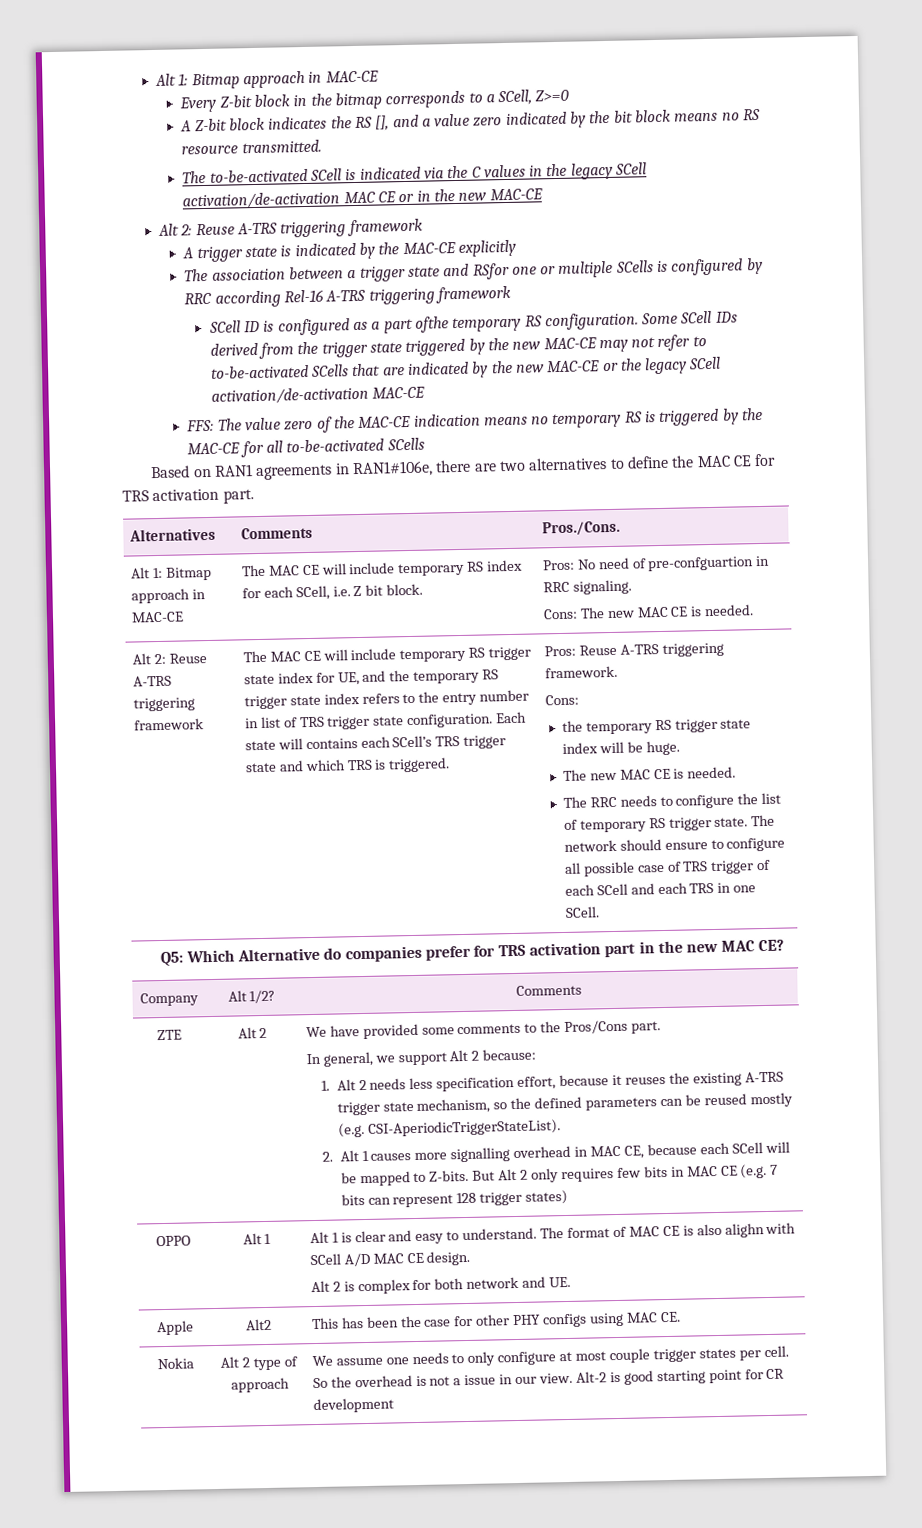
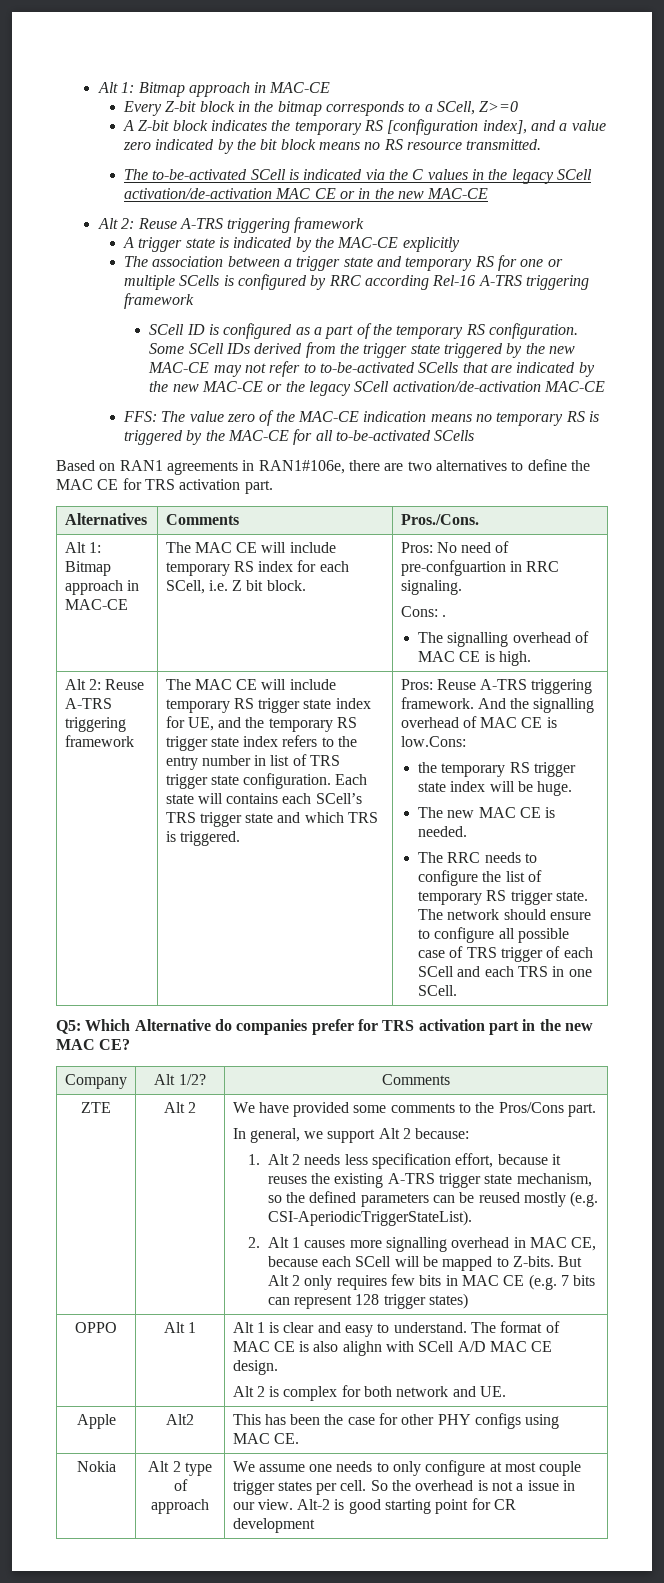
- A Z-bit block indicates the RS [], and a value zero indicated by the bit block means no RS resource transmitted.
+ A Z-bit block indicates the temporary RS [configuration index], and a value zero indicated by the bit block means no RS resource transmitted.
- The association between a trigger state and RSfor one or multiple SCells is configured by RRC according Rel-16 A-TRS triggering framework
+ The association between a trigger state and temporary RS for one or multiple SCells is configured by RRC according Rel-16 A-TRS triggering framework
- SCell ID is configured as a part ofthe temporary RS configuration.
+ SCell ID is configured as a part of the temporary RS configuration.
  Alt 1: Bitmap approach in MAC-CE | The MAC CE will include temporary RS index for each SCell, i.e. Z bit block. | Pros: No need of pre-confguartion in RRC signaling.
- Cons: The new MAC CE is needed.
+ Cons: .
+ The signalling overhead of MAC CE is high.
- Pros: Reuse A-TRS triggering framework.
- Cons:
+ Pros: Reuse A-TRS triggering framework. And the signalling overhead of MAC CE is low.Cons:

